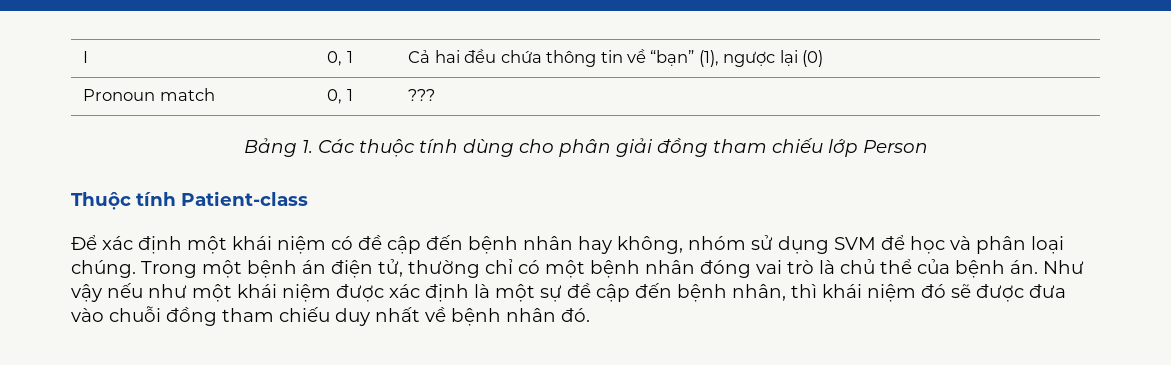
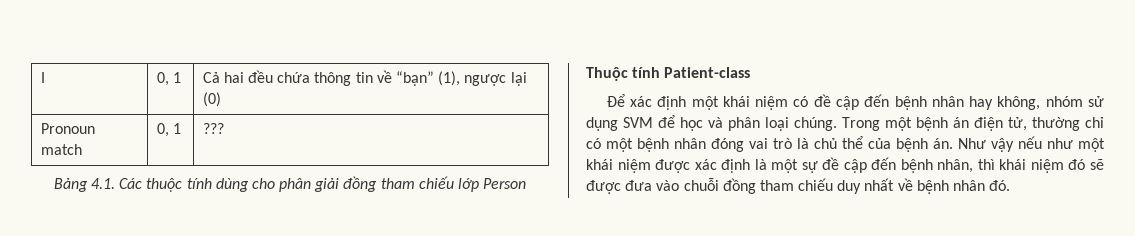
- Bảng 1. Các thuộc tính dùng cho phân giải đồng tham chiếu lớp Person
+ Bảng 4.1. Các thuộc tính dùng cho phân giải đồng tham chiếu lớp Person

